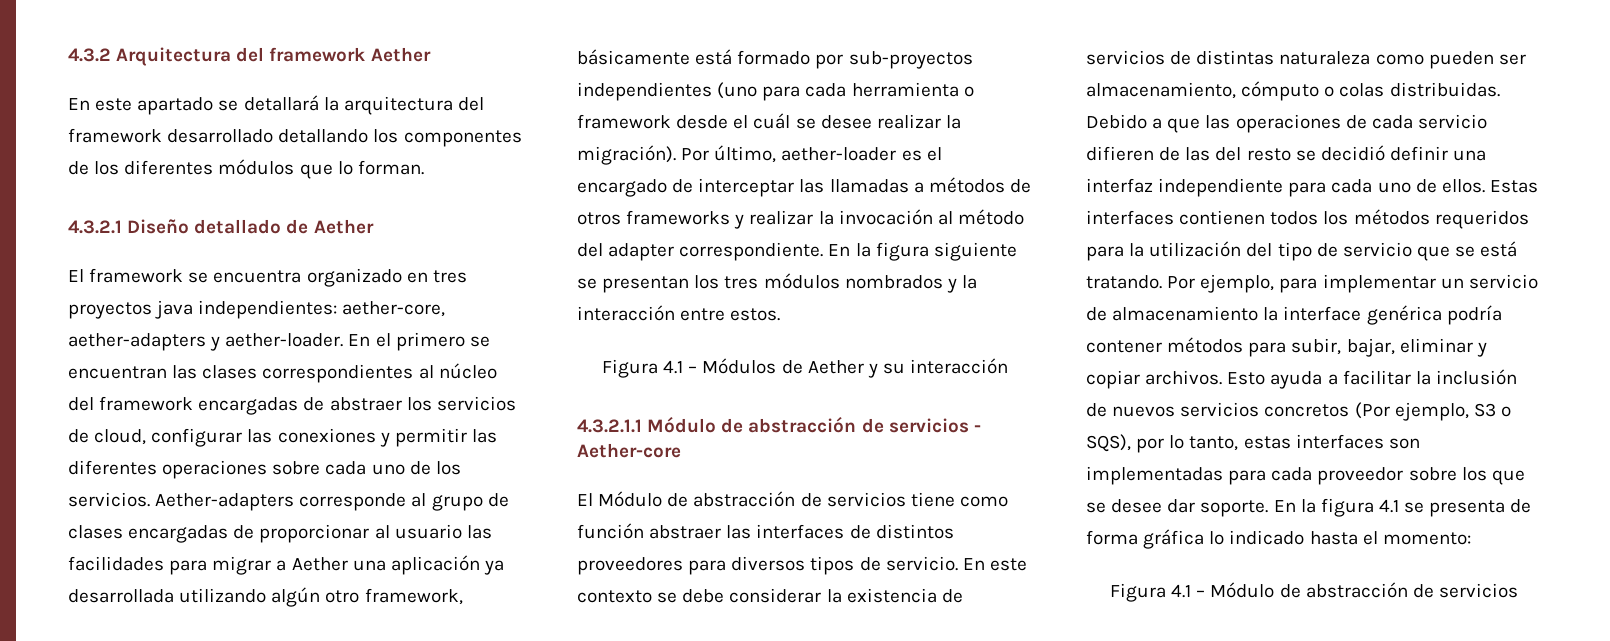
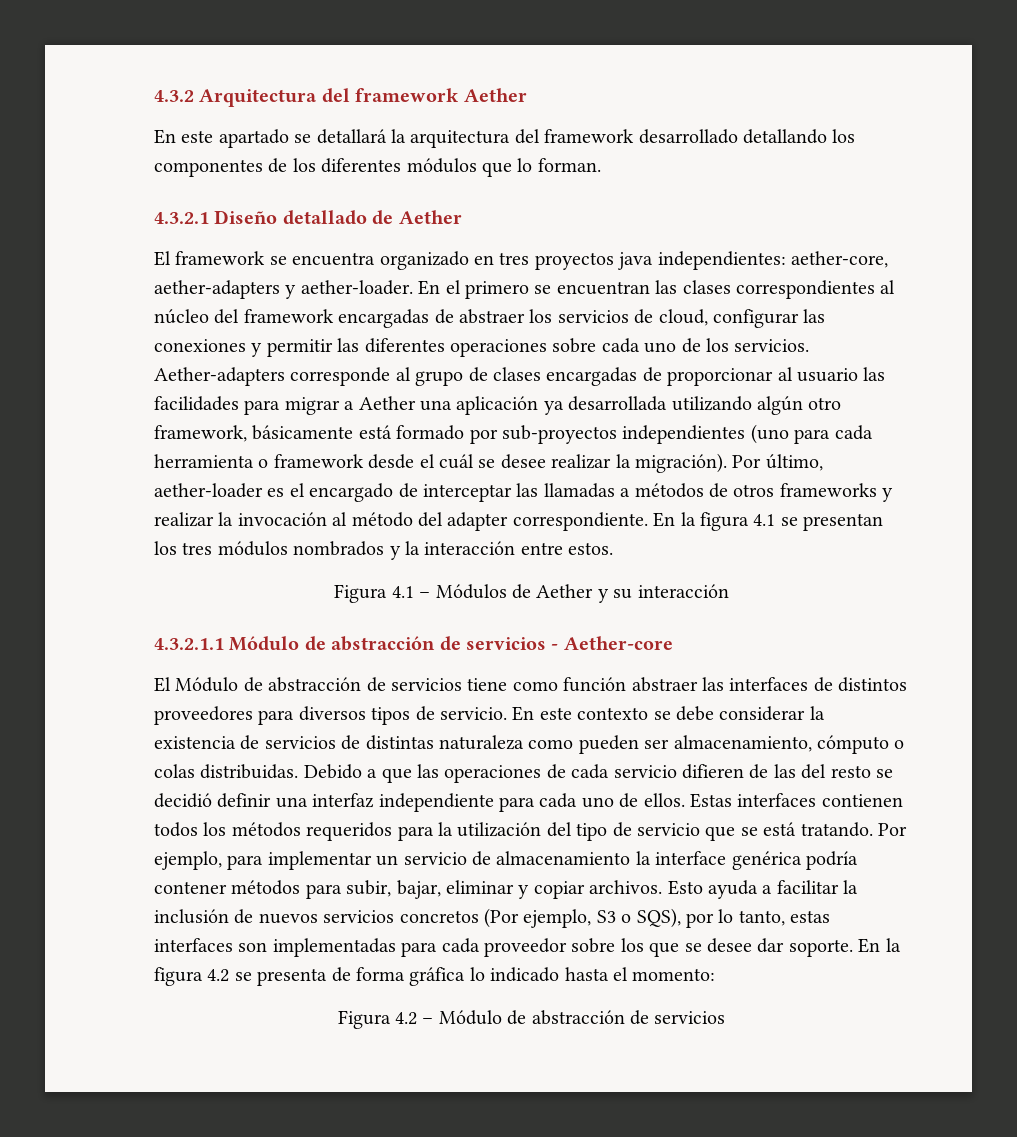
- En la figura siguiente se presentan los tres módulos nombrados y la interacción entre estos.
+ En la figura 4.1 se presentan los tres módulos nombrados y la interacción entre estos.
- En la figura 4.1 se presenta de forma gráfica lo indicado hasta el momento:
+ En la figura 4.2 se presenta de forma gráfica lo indicado hasta el momento:
- Figura 4.1 – Módulo de abstracción de servicios
+ Figura 4.2 – Módulo de abstracción de servicios

